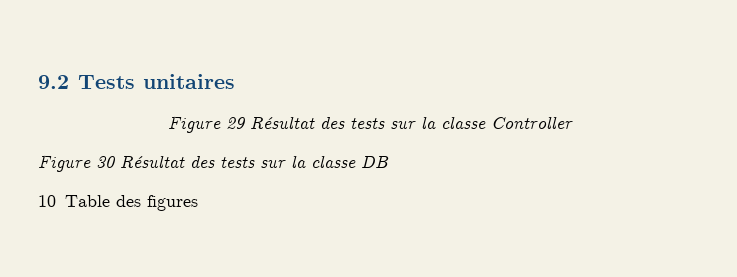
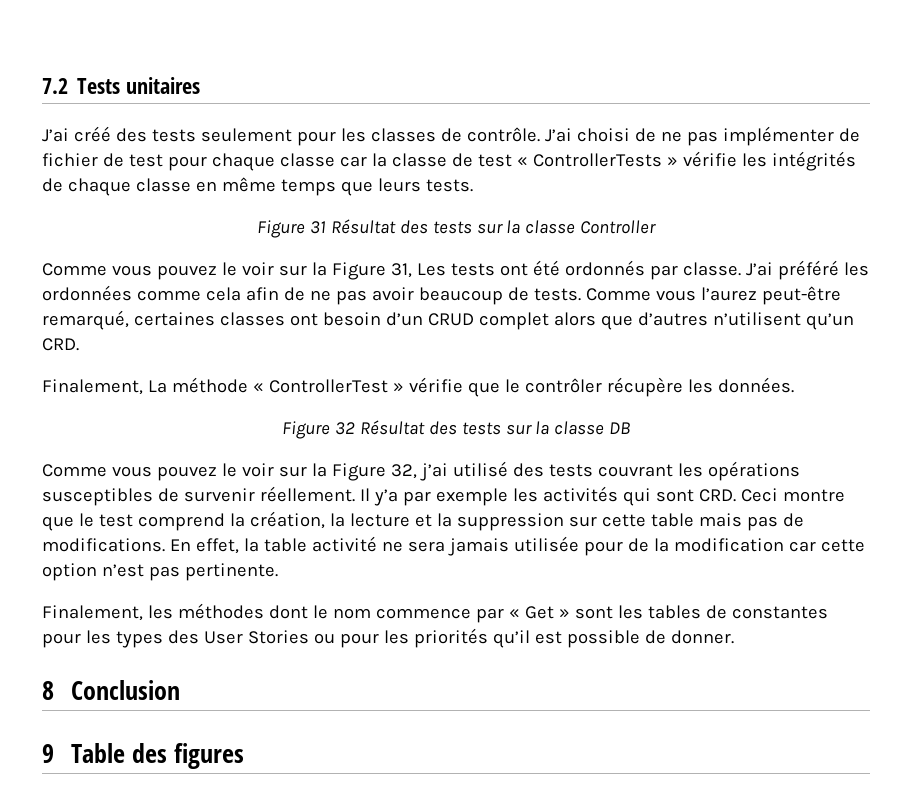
- 9.2 Tests unitaires
+ 7.2 Tests unitaires
- Figure 29 Résultat des tests sur la classe Controller
+ J’ai créé des tests seulement pour les classes de contrôle. J’ai choisi de ne pas implémenter de fichier de test pour chaque classe car la classe de test « ControllerTests » vérifie les intégrités de chaque classe en même temps que leurs tests.
+ Figure 31 Résultat des tests sur la classe Controller
- Figure 30 Résultat des tests sur la classe DB
+ Comme vous pouvez le voir sur la Figure 31, Les tests ont été ordonnés par classe. J’ai préféré les ordonnées comme cela afin de ne pas avoir beaucoup de tests. Comme vous l’aurez peut-être remarqué, certaines classes ont besoin d’un CRUD complet alors que d’autres n’utilisent qu’un CRD.
+ Finalement, La méthode « ControllerTest » vérifie que le contrôler récupère les données.
+ Figure 32 Résultat des tests sur la classe DB
- 10 Table des figures
+ Comme vous pouvez le voir sur la Figure 32, j’ai utilisé des tests couvrant les opérations susceptibles de survenir réellement. Il y’a par exemple les activités qui sont CRD. Ceci montre que le test comprend la création, la lecture et la suppression sur cette table mais pas de modifications. En effet, la table activité ne sera jamais utilisée pour de la modification car cette option n’est pas pertinente.
+ Finalement, les méthodes dont le nom commence par « Get » sont les tables de constantes pour les types des User Stories ou pour les priorités qu’il est possible de donner.
+ 8 Conclusion
+ 9 Table des figures

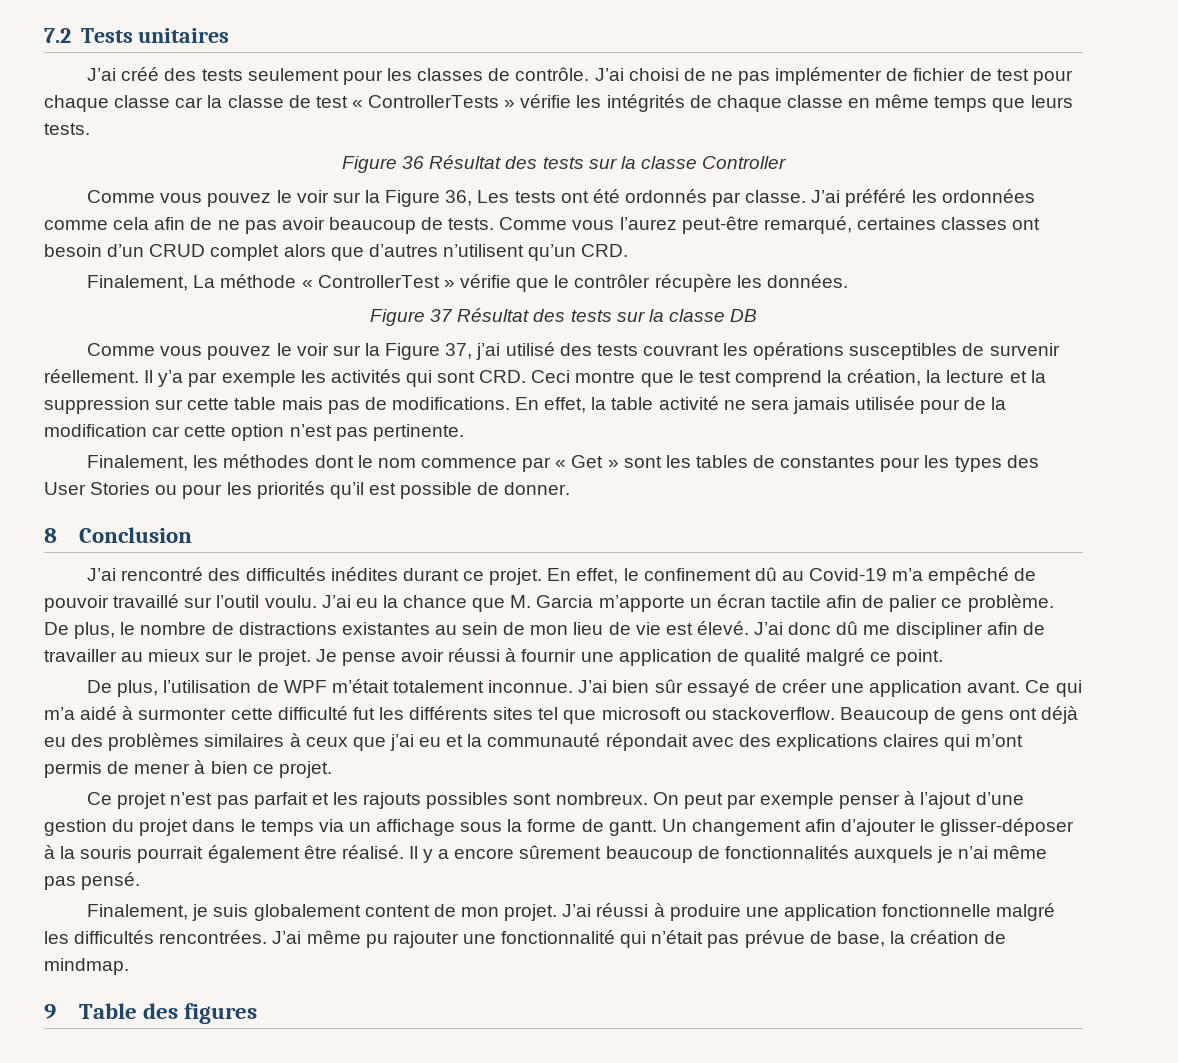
- Figure 31 Résultat des tests sur la classe Controller
+ Figure 36 Résultat des tests sur la classe Controller
- Comme vous pouvez le voir sur la Figure 31, Les tests ont été ordonnés par classe.
+ Comme vous pouvez le voir sur la Figure 36, Les tests ont été ordonnés par classe.
- Figure 32 Résultat des tests sur la classe DB
+ Figure 37 Résultat des tests sur la classe DB
- Comme vous pouvez le voir sur la Figure 32, j’ai utilisé des tests couvrant les opérations susceptibles de survenir réellement.
+ Comme vous pouvez le voir sur la Figure 37, j’ai utilisé des tests couvrant les opérations susceptibles de survenir réellement.
+ J’ai rencontré des difficultés inédites durant ce projet. En effet, le confinement dû au Covid-19 m’a empêché de pouvoir travaillé sur l’outil voulu. J’ai eu la chance que M. Garcia m’apporte un écran tactile afin de palier ce problème. De plus, le nombre de distractions existantes au sein de mon lieu de vie est élevé. J’ai donc dû me discipliner afin de travailler au mieux sur le projet. Je pense avoir réussi à fournir une application de qualité malgré ce point.
+ De plus, l’utilisation de WPF m’était totalement inconnue. J’ai bien sûr essayé de créer une application avant. Ce qui m’a aidé à surmonter cette difficulté fut les différents sites tel que microsoft ou stackoverflow. Beaucoup de gens ont déjà eu des problèmes similaires à ceux que j’ai eu et la communauté répondait avec des explications claires qui m’ont permis de mener à bien ce projet.
+ Ce projet n’est pas parfait et les rajouts possibles sont nombreux. On peut par exemple penser à l’ajout d’une gestion du projet dans le temps via un affichage sous la forme de gantt. Un changement afin d’ajouter le glisser-déposer à la souris pourrait également être réalisé. Il y a encore sûrement beaucoup de fonctionnalités auxquels je n’ai même pas pensé.
+ Finalement, je suis globalement content de mon projet. J’ai réussi à produire une application fonctionnelle malgré les difficultés rencontrées. J’ai même pu rajouter une fonctionnalité qui n’était pas prévue de base, la création de mindmap.

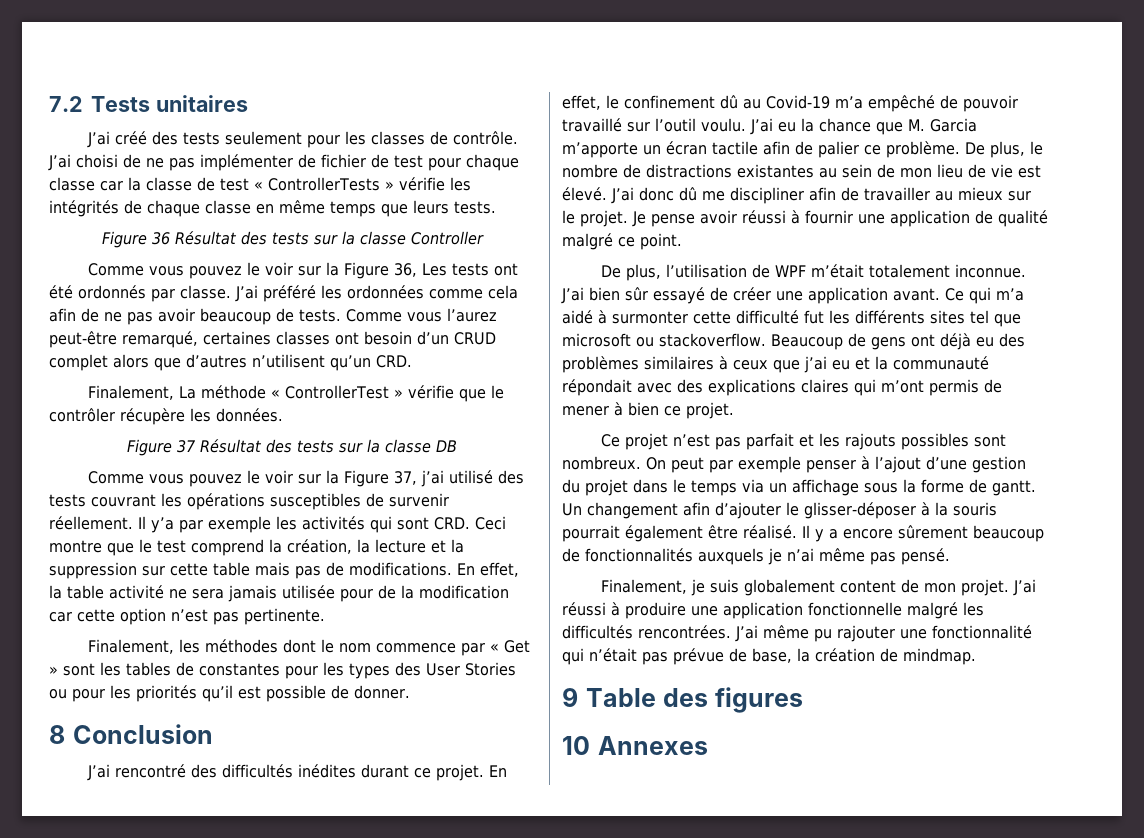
+ 10 Annexes

